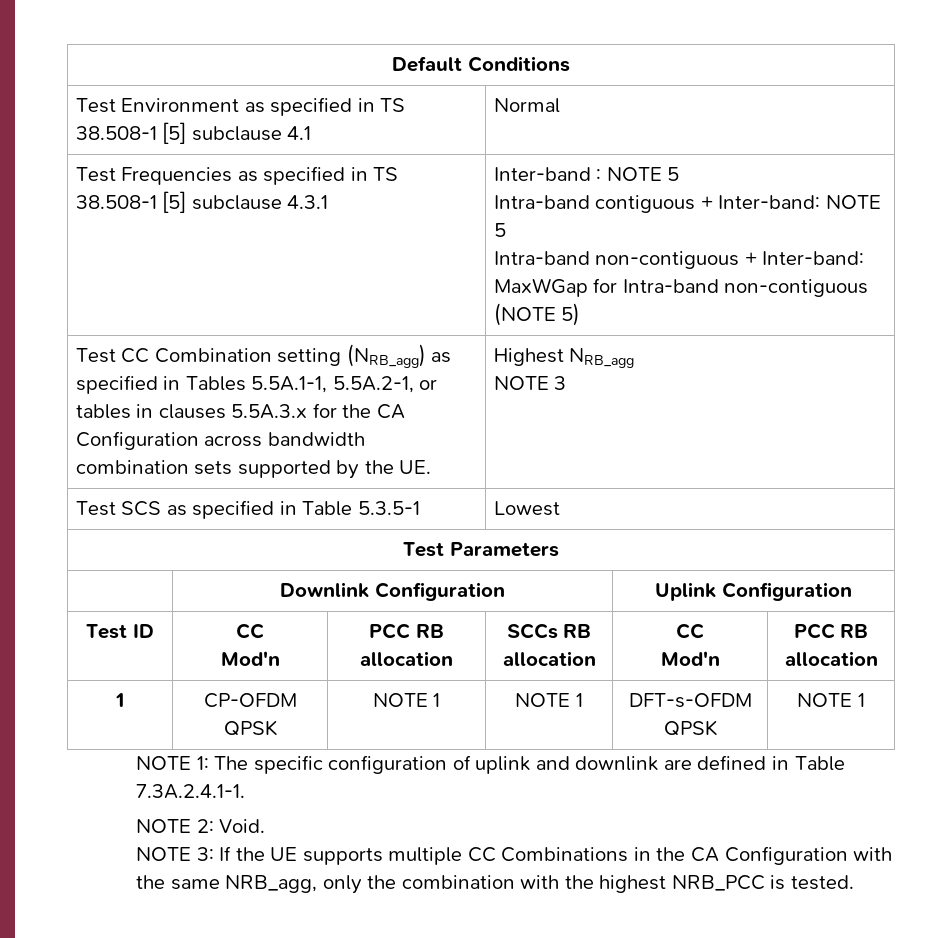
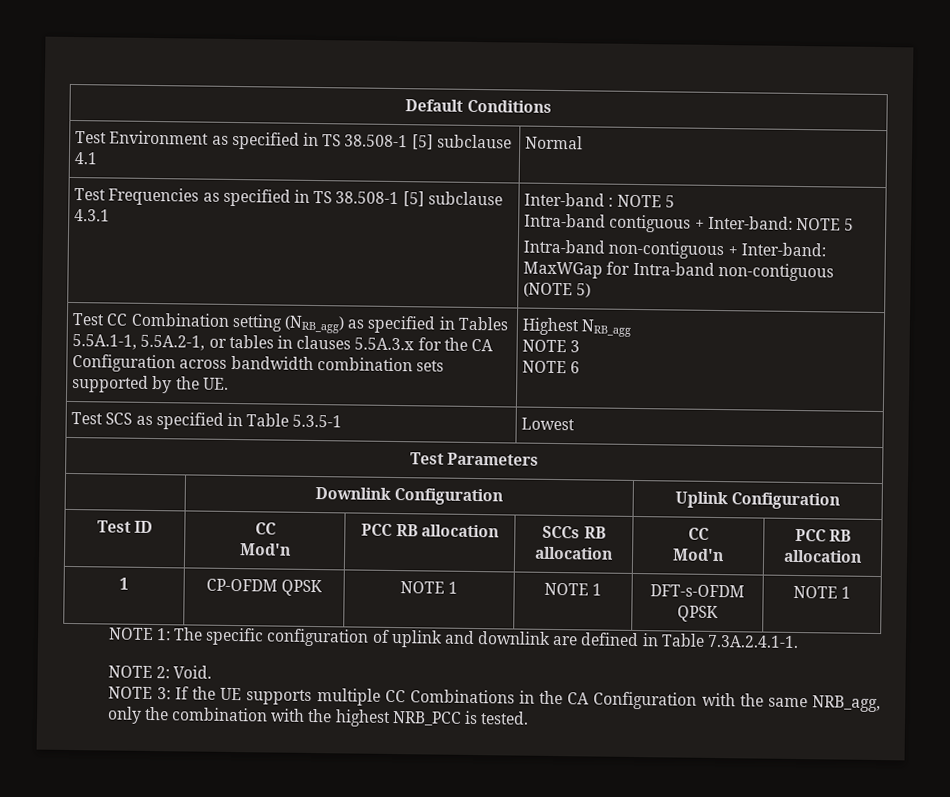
  Test CC Combination setting (NRB_agg) as specified in Tables 5.5A.1-1, 5.5A.2-1, or tables in clauses 5.5A.3.x for the CA Configuration across bandwidth combination sets supported by the UE. | Highest NRB_agg
  NOTE 3
+ NOTE 6

